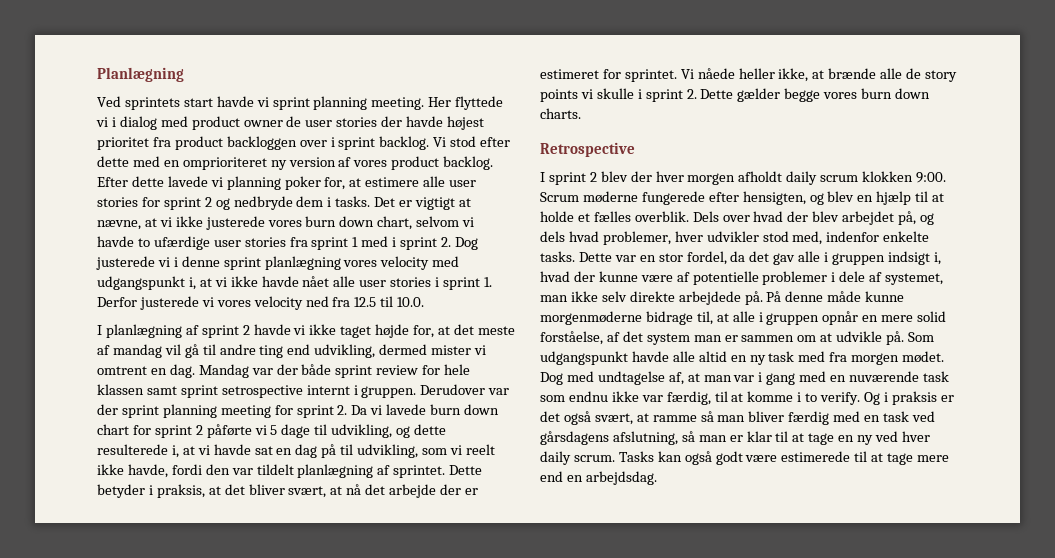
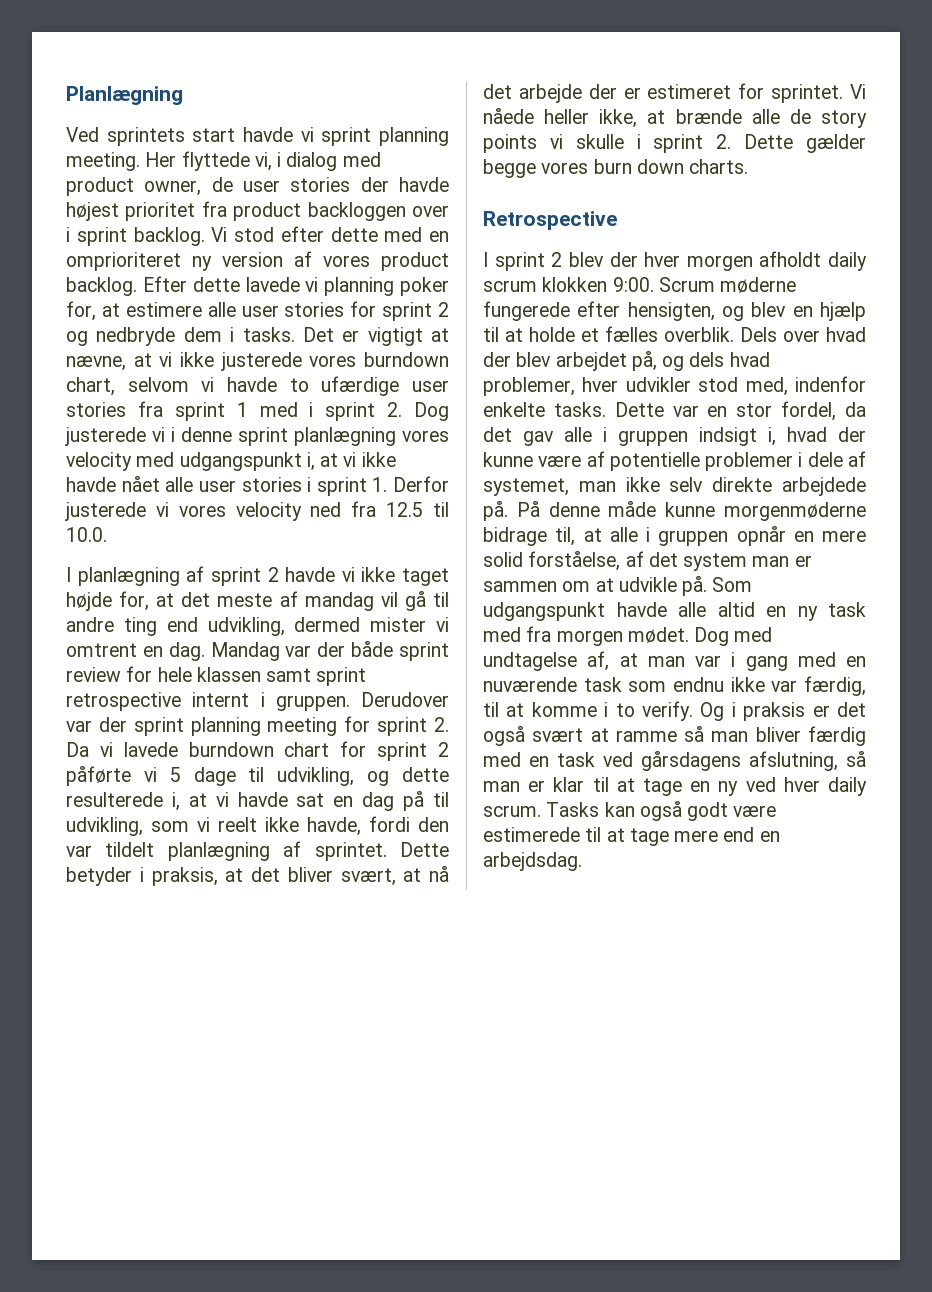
- Her flyttede vi i dialog med product owner de user stories der havde højest prioritet fra product backloggen over i sprint backlog.
+ Her flyttede vi, i dialog med product owner, de user stories der havde højest prioritet fra product backloggen over i sprint backlog.
- Det er vigtigt at nævne, at vi ikke justerede vores burn down chart, selvom vi havde to ufærdige user stories fra sprint 1 med i sprint 2. Dog justerede vi i denne sprint planlægning vores velocity med udgangspunkt i, at vi ikke havde nået alle user stories i sprint 1. Derfor justerede vi vores velocity ned fra 12.5 til 10.0.
+ Det er vigtigt at nævne, at vi ikke justerede vores burndown chart, selvom vi havde to ufærdige user stories fra sprint 1 med i sprint 2. Dog justerede vi i denne sprint planlægning vores velocity med udgangspunkt i, at vi ikke havde nået alle user stories i sprint 1. Derfor justerede vi vores velocity ned fra 12.5 til 10.0.
- Mandag var der både sprint review for hele klassen samt sprint setrospective internt i gruppen.
+ Mandag var der både sprint review for hele klassen samt sprint retrospective internt i gruppen.
- Derudover var der sprint planning meeting for sprint 2. Da vi lavede burn down chart for sprint 2 påførte vi 5 dage til udvikling, og dette resulterede i, at vi havde sat en dag på til udvikling, som vi reelt ikke havde, fordi den var tildelt planlægning af sprintet.
+ Derudover var der sprint planning meeting for sprint 2. Da vi lavede burndown chart for sprint 2 påførte vi 5 dage til udvikling, og dette resulterede i, at vi havde sat en dag på til udvikling, som vi reelt ikke havde, fordi den var tildelt planlægning af sprintet.
- Og i praksis er det også svært, at ramme så man bliver færdig med en task ved gårsdagens afslutning, så man er klar til at tage en ny ved hver daily scrum.
+ Og i praksis er det også svært at ramme så man bliver færdig med en task ved gårsdagens afslutning, så man er klar til at tage en ny ved hver daily scrum.

